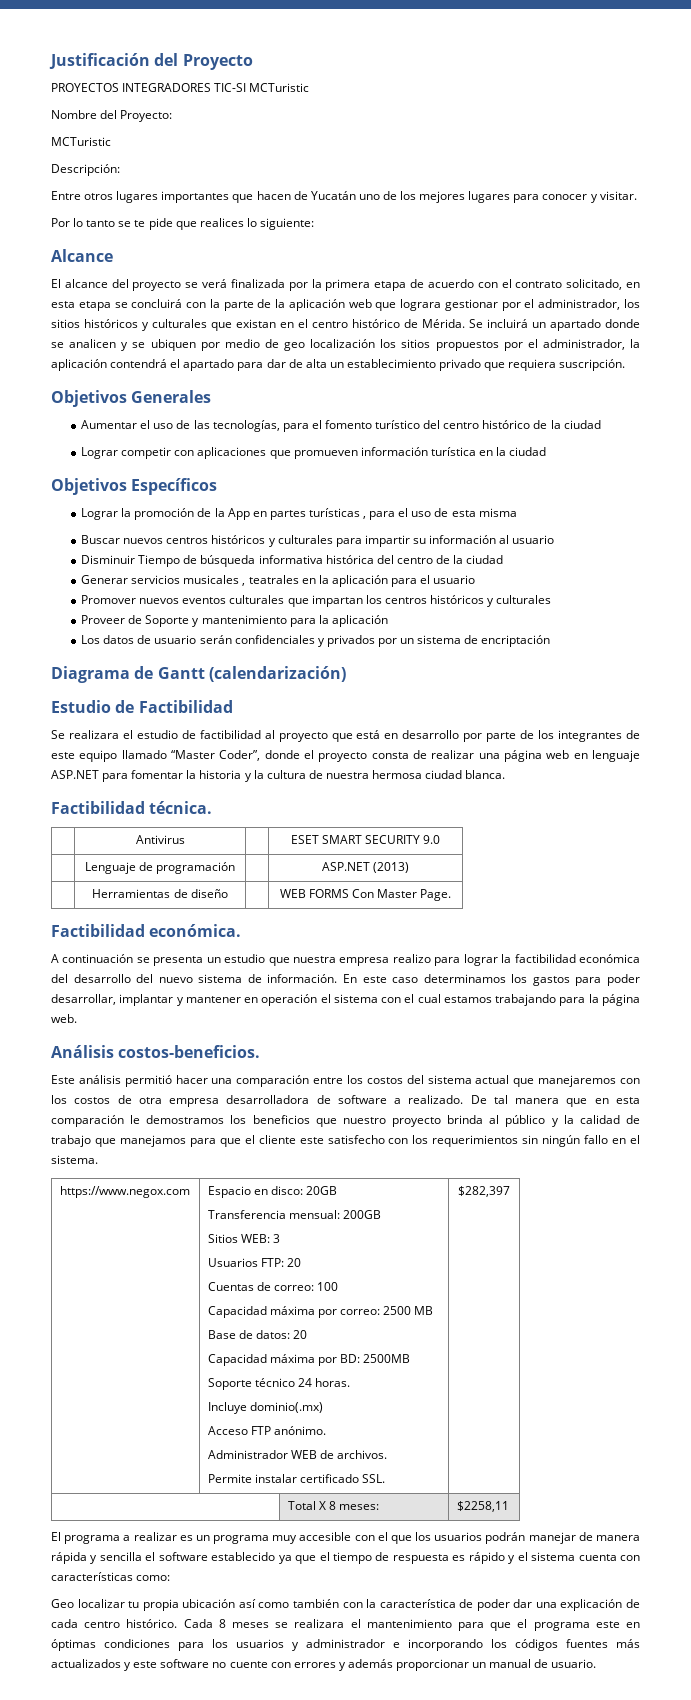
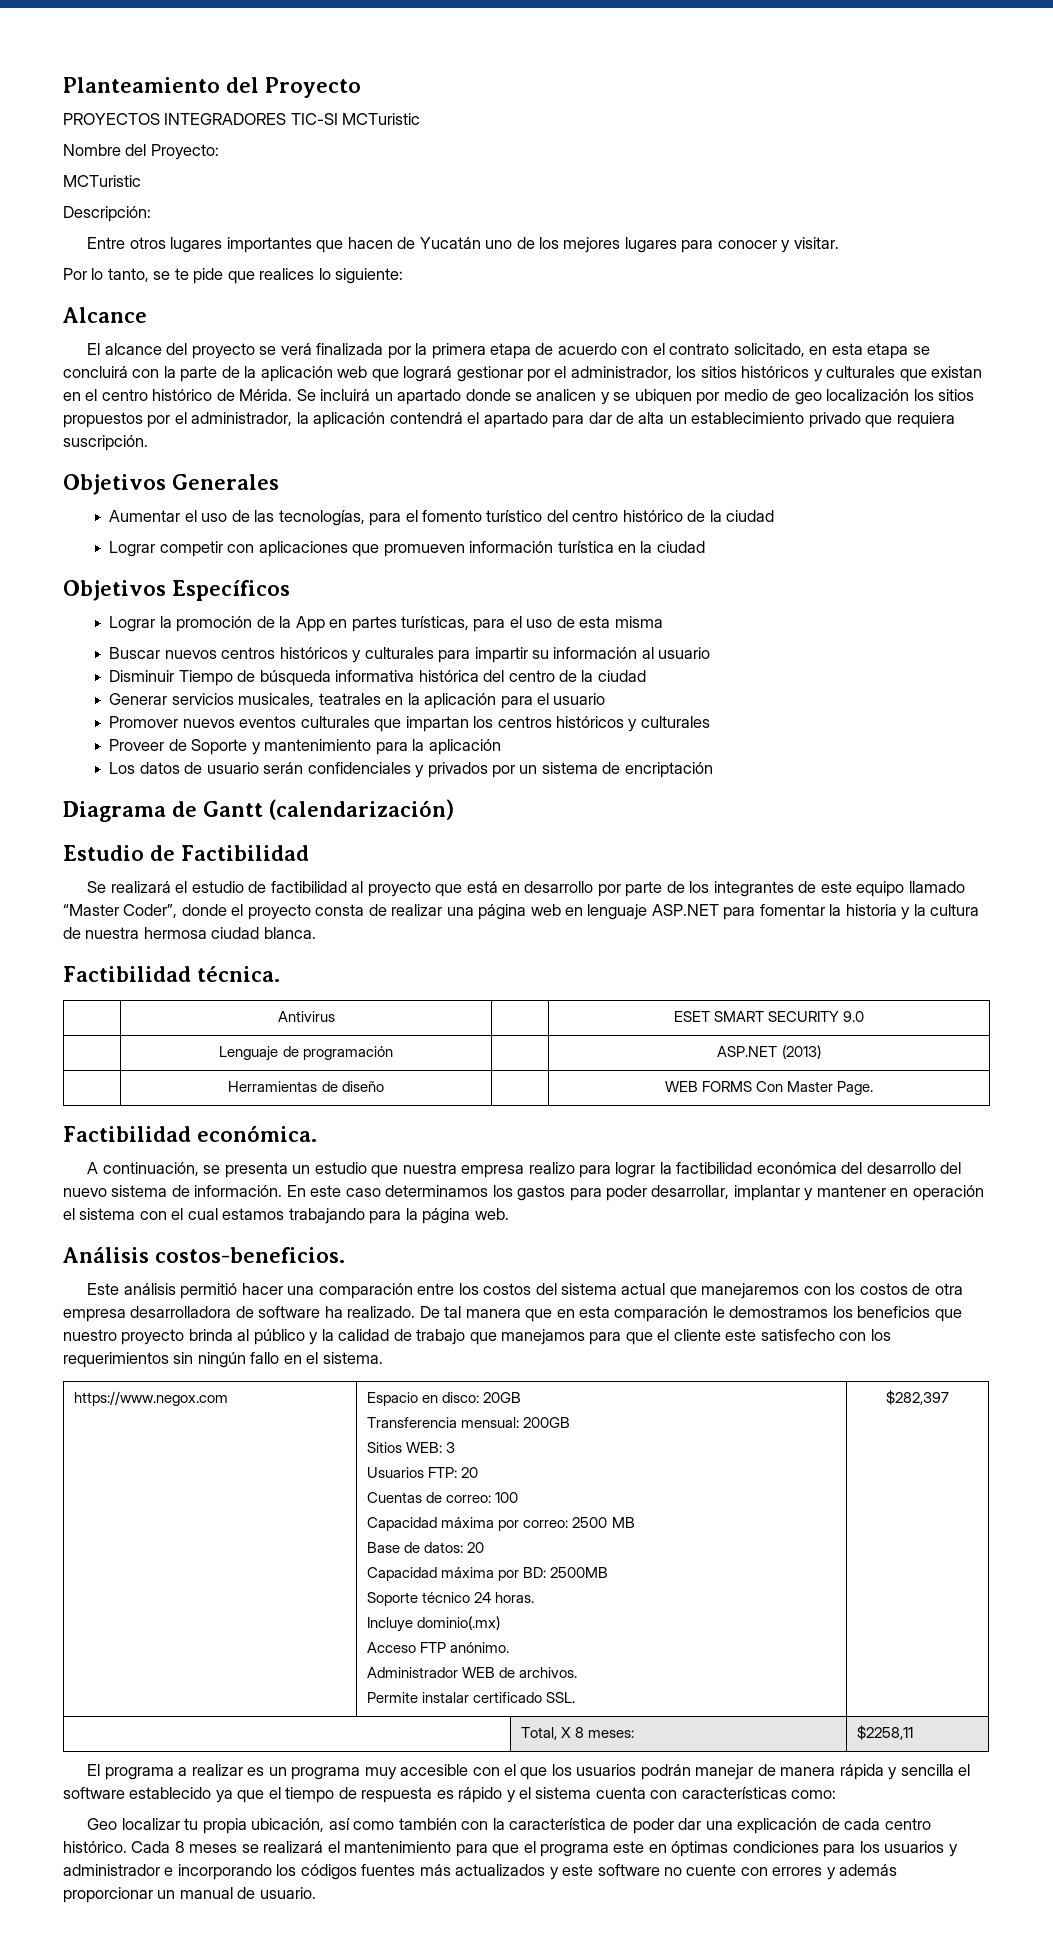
- Justificación del Proyecto
+ Planteamiento del Proyecto
- Por lo tanto se te pide que realices lo siguiente:
+ Por lo tanto, se te pide que realices lo siguiente:
- El alcance del proyecto se verá finalizada por la primera etapa de acuerdo con el contrato solicitado, en esta etapa se concluirá con la parte de la aplicación web que lograra gestionar por el administrador, los sitios históricos y culturales que existan en el centro histórico de Mérida.
+ El alcance del proyecto se verá finalizada por la primera etapa de acuerdo con el contrato solicitado, en esta etapa se concluirá con la parte de la aplicación web que logrará gestionar por el administrador, los sitios históricos y culturales que existan en el centro histórico de Mérida.
- Lograr la promoción de la App en partes turísticas , para el uso de esta misma
+ Lograr la promoción de la App en partes turísticas, para el uso de esta misma
- Generar servicios musicales , teatrales en la aplicación para el usuario
+ Generar servicios musicales, teatrales en la aplicación para el usuario
- Se realizara el estudio de factibilidad al proyecto que está en desarrollo por parte de los integrantes de este equipo llamado “Master Coder”, donde el proyecto consta de realizar una página web en lenguaje ASP.NET para fomentar la historia y la cultura de nuestra hermosa ciudad blanca.
+ Se realizará el estudio de factibilidad al proyecto que está en desarrollo por parte de los integrantes de este equipo llamado “Master Coder”, donde el proyecto consta de realizar una página web en lenguaje ASP.NET para fomentar la historia y la cultura de nuestra hermosa ciudad blanca.
- A continuación se presenta un estudio que nuestra empresa realizo para lograr la factibilidad económica del desarrollo del nuevo sistema de información.
+ A continuación, se presenta un estudio que nuestra empresa realizo para lograr la factibilidad económica del desarrollo del nuevo sistema de información.
- Este análisis permitió hacer una comparación entre los costos del sistema actual que manejaremos con los costos de otra empresa desarrolladora de software a realizado.
+ Este análisis permitió hacer una comparación entre los costos del sistema actual que manejaremos con los costos de otra empresa desarrolladora de software ha realizado.
- | Total X 8 meses: | $2258,11
+ | Total, X 8 meses: | $2258,11
- Geo localizar tu propia ubicación así como también con la característica de poder dar una explicación de cada centro histórico.
+ Geo localizar tu propia ubicación, así como también con la característica de poder dar una explicación de cada centro histórico.
- Cada 8 meses se realizara el mantenimiento para que el programa este en óptimas condiciones para los usuarios y administrador e incorporando los códigos fuentes más actualizados y este software no cuente con errores y además proporcionar un manual de usuario.
+ Cada 8 meses se realizará el mantenimiento para que el programa este en óptimas condiciones para los usuarios y administrador e incorporando los códigos fuentes más actualizados y este software no cuente con errores y además proporcionar un manual de usuario.

